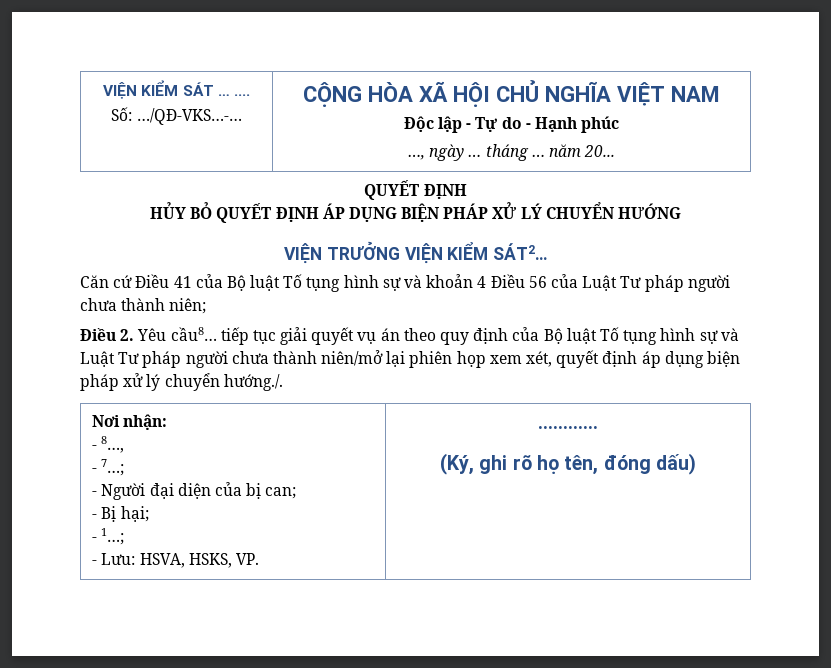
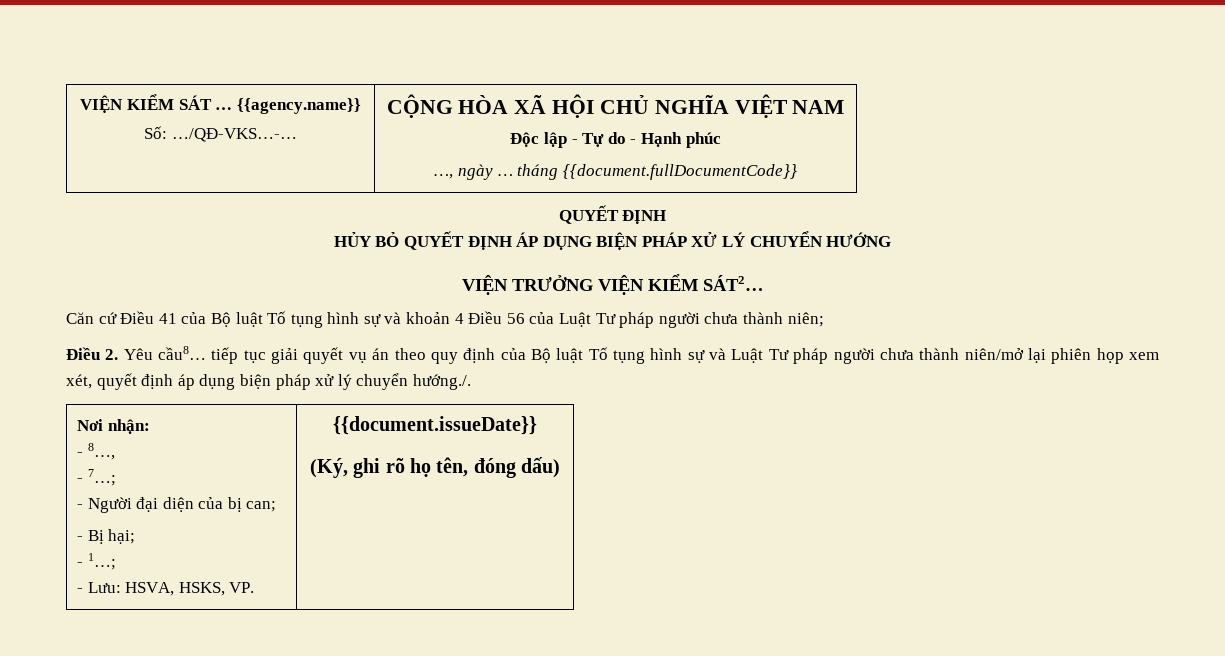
- VIỆN KIỂM SÁT … ....
+ VIỆN KIỂM SÁT … {{agency.name}}
  Số: …/QĐ-VKS…-… | CỘNG HÒA XÃ HỘI CHỦ NGHĨA VIỆT NAM
  Độc lập - Tự do - Hạnh phúc
- …, ngày … tháng … năm 20...
+ …, ngày … tháng {{document.fullDocumentCode}}
  Nơi nhận:
  - 8…,
  - 7…;
  - Người đại diện của bị can;
  - Bị hại;
  - 1…;
- - Lưu: HSVA, HSKS, VP. | …………
+ - Lưu: HSVA, HSKS, VP. | {{document.issueDate}}

